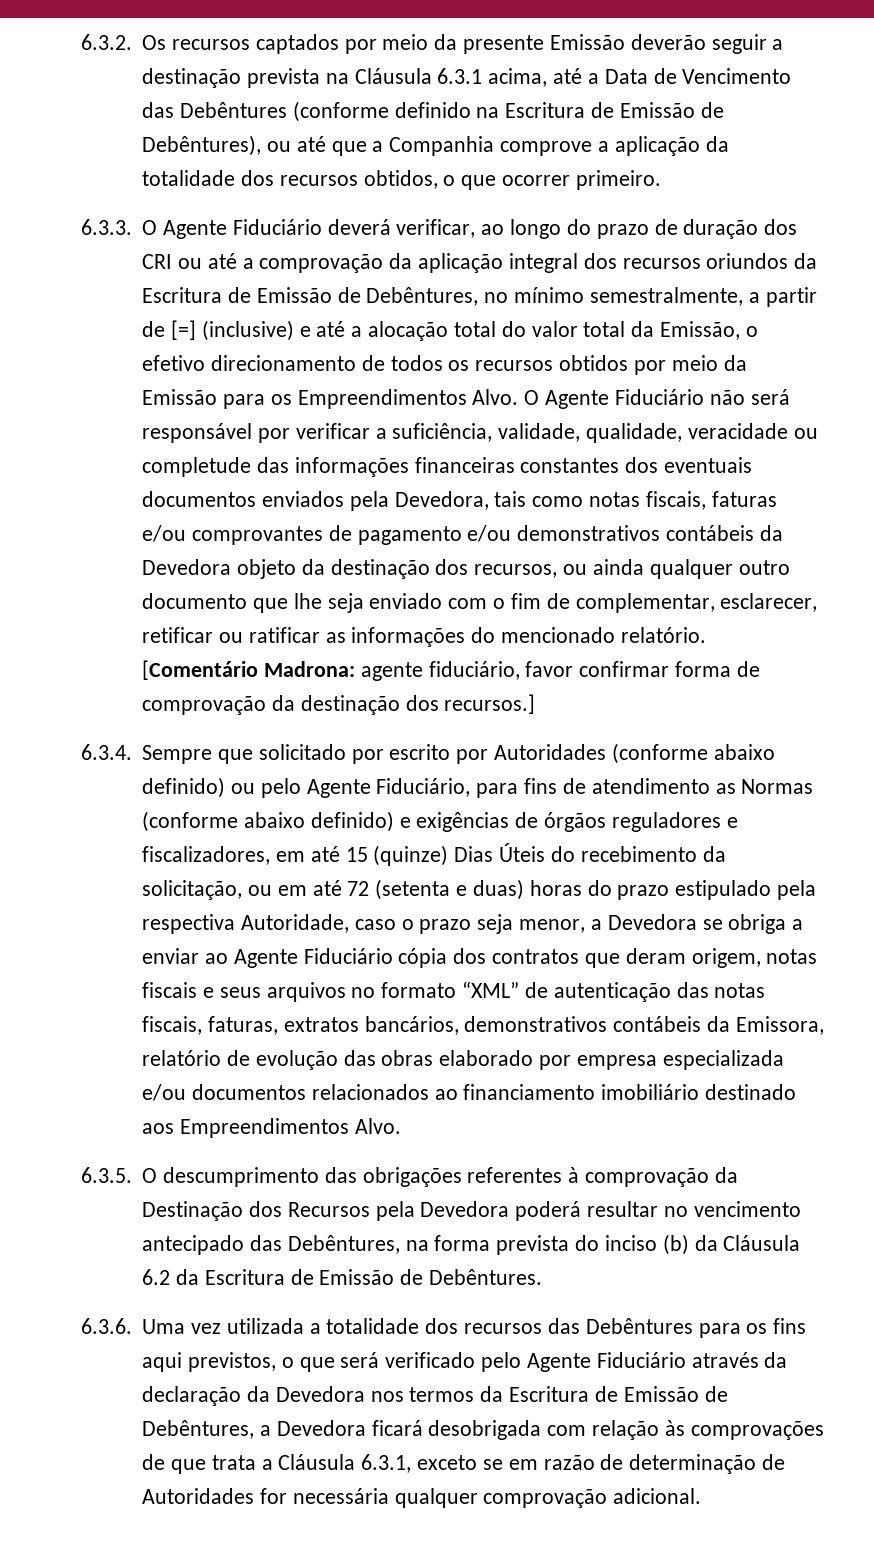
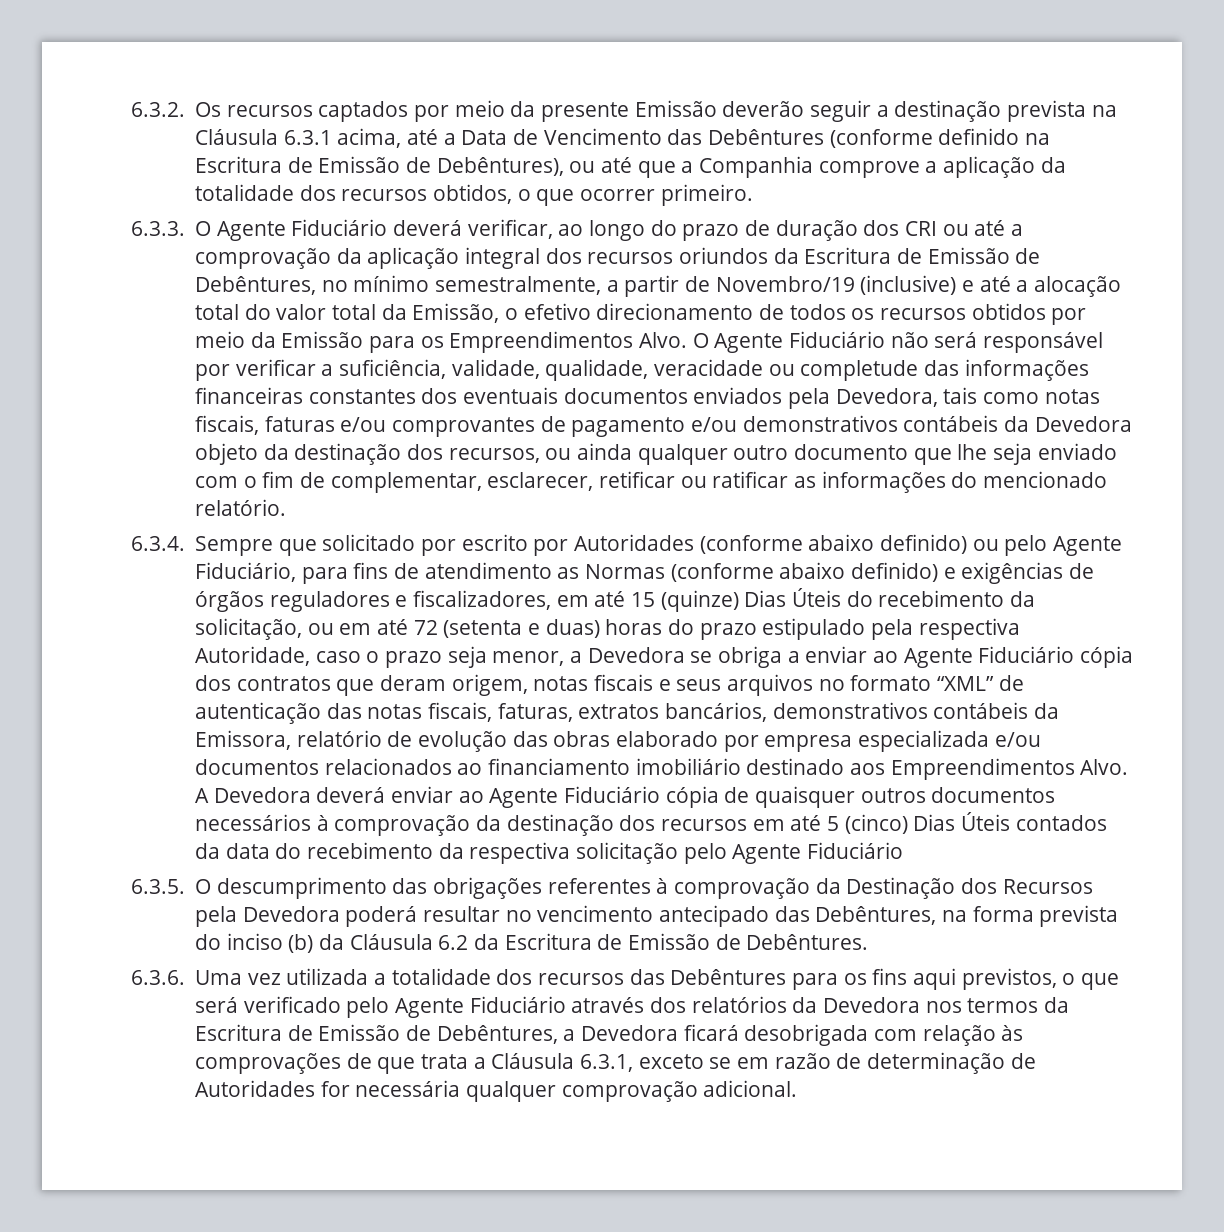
- 6.3.3. O Agente Fiduciário deverá verificar, ao longo do prazo de duração dos CRI ou até a comprovação da aplicação integral dos recursos oriundos da Escritura de Emissão de Debêntures, no mínimo semestralmente, a partir de [=] (inclusive) e até a alocação total do valor total da Emissão, o efetivo direcionamento de todos os recursos obtidos por meio da Emissão para os Empreendimentos Alvo.
+ 6.3.3. O Agente Fiduciário deverá verificar, ao longo do prazo de duração dos CRI ou até a comprovação da aplicação integral dos recursos oriundos da Escritura de Emissão de Debêntures, no mínimo semestralmente, a partir de Novembro/19 (inclusive) e até a alocação total do valor total da Emissão, o efetivo direcionamento de todos os recursos obtidos por meio da Emissão para os Empreendimentos Alvo.
- [Comentário Madrona: agente fiduciário, favor confirmar forma de comprovação da destinação dos recursos.]
+ A Devedora deverá enviar ao Agente Fiduciário cópia de quaisquer outros documentos necessários à comprovação da destinação dos recursos em até 5 (cinco) Dias Úteis contados da data do recebimento da respectiva solicitação pelo Agente Fiduciário
- 6.3.6. Uma vez utilizada a totalidade dos recursos das Debêntures para os fins aqui previstos, o que será verificado pelo Agente Fiduciário através da declaração da Devedora nos termos da Escritura de Emissão de Debêntures, a Devedora ficará desobrigada com relação às comprovações de que trata a Cláusula 6.3.1, exceto se em razão de determinação de Autoridades for necessária qualquer comprovação adicional.
+ 6.3.6. Uma vez utilizada a totalidade dos recursos das Debêntures para os fins aqui previstos, o que será verificado pelo Agente Fiduciário através dos relatórios da Devedora nos termos da Escritura de Emissão de Debêntures, a Devedora ficará desobrigada com relação às comprovações de que trata a Cláusula 6.3.1, exceto se em razão de determinação de Autoridades for necessária qualquer comprovação adicional.

